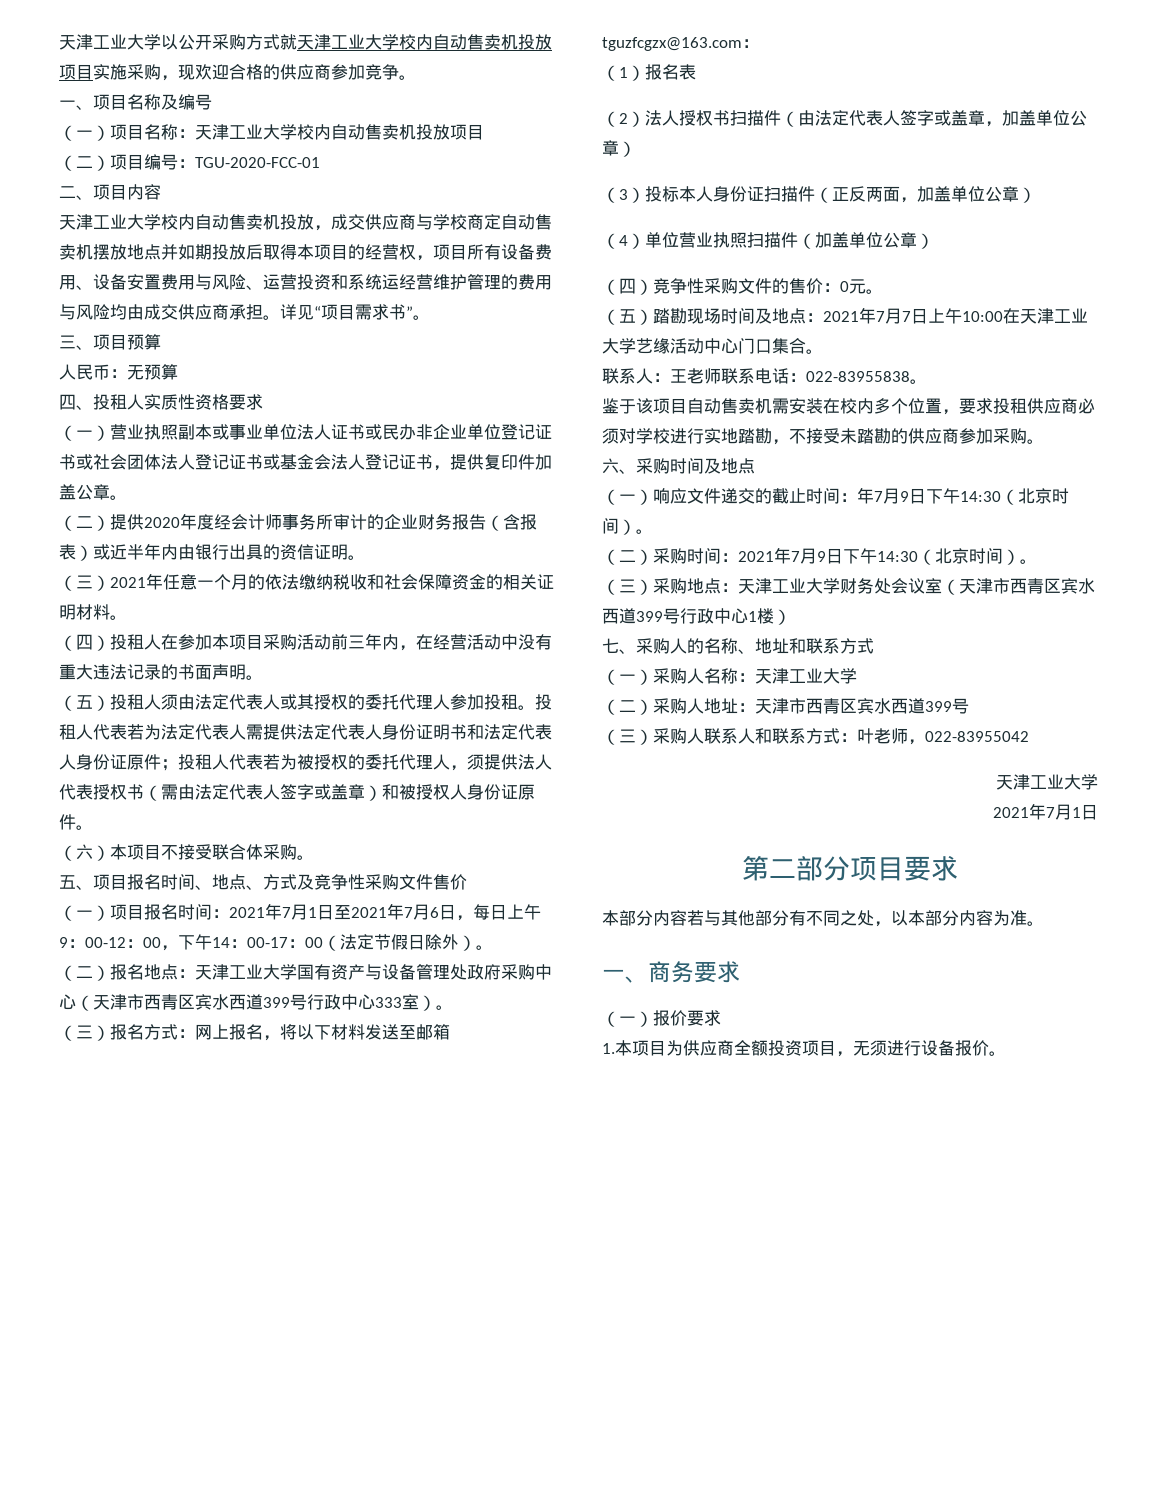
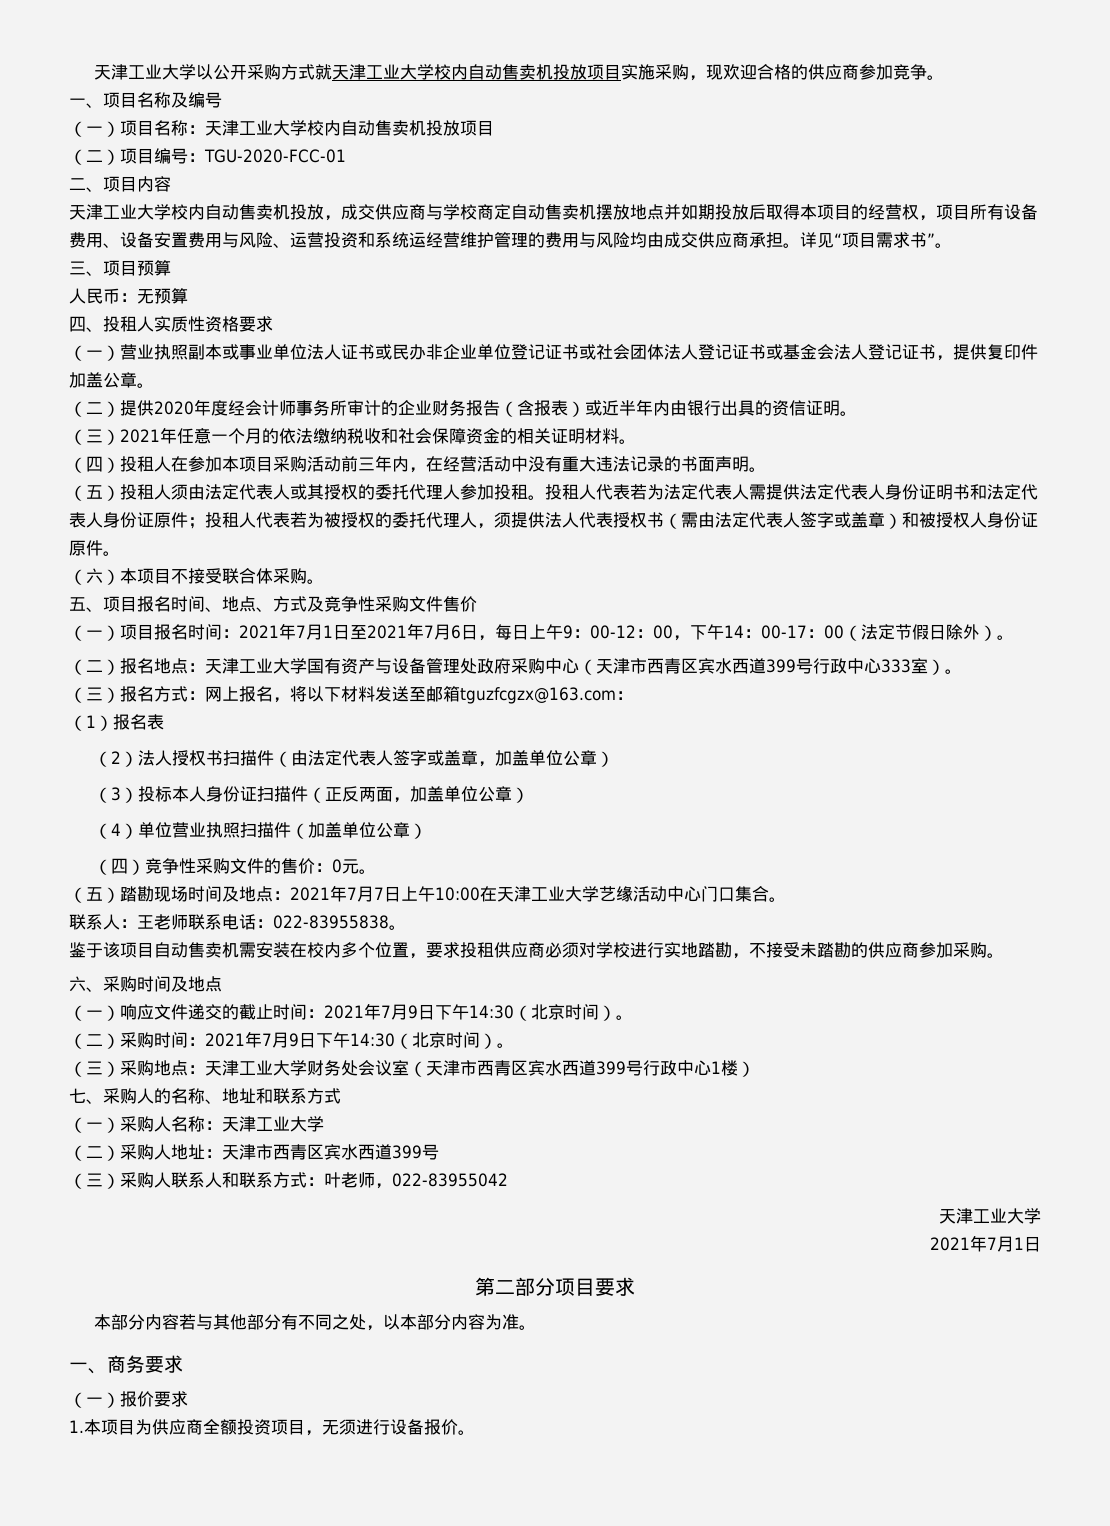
- （一）响应文件递交的截止时间：年7月9日下午14:30（北京时间）。
+ （一）响应文件递交的截止时间：2021年7月9日下午14:30（北京时间）。

